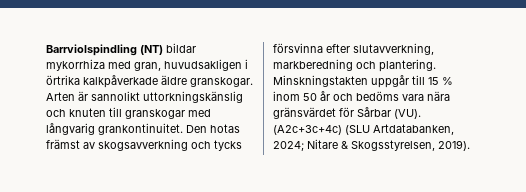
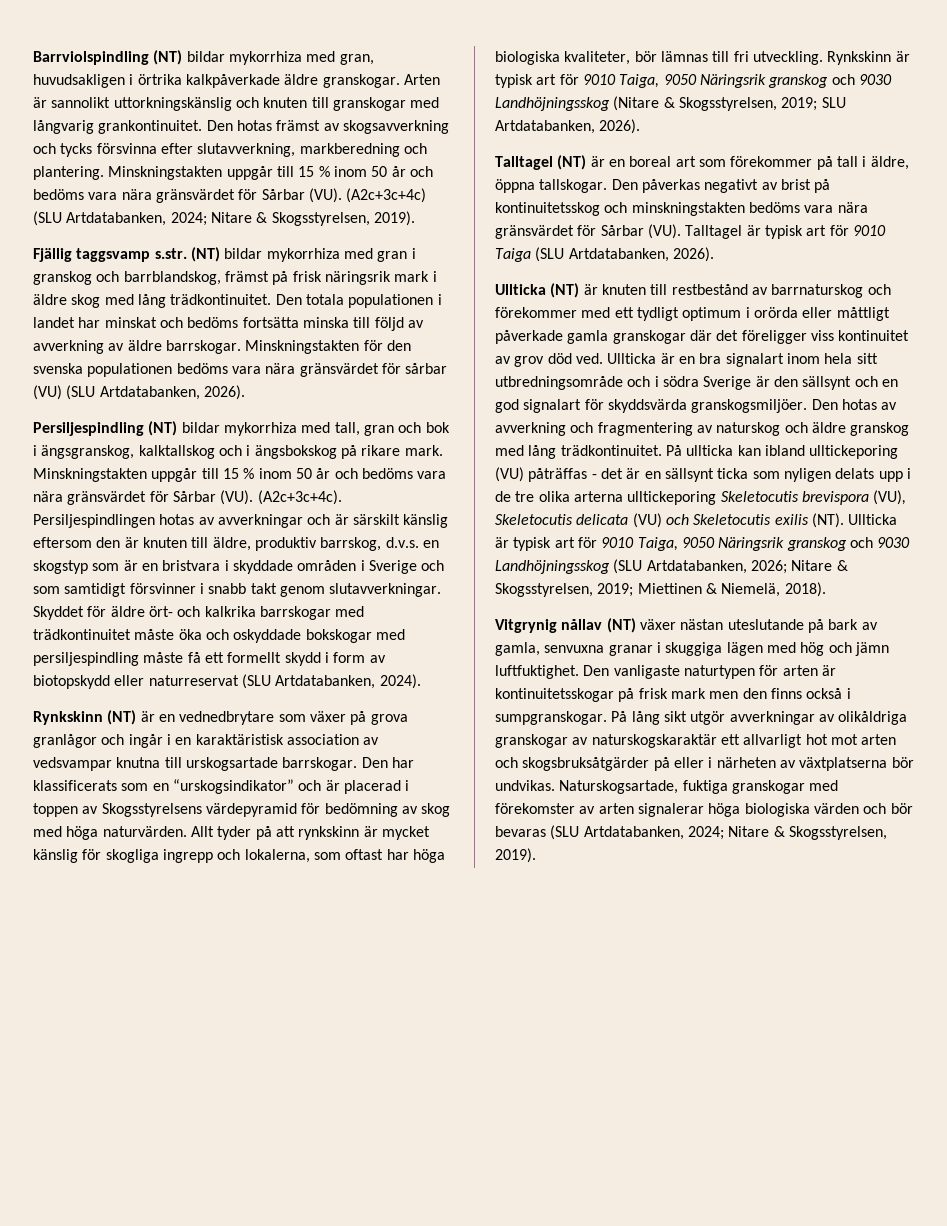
+ Fjällig taggsvamp s.str. (NT) bildar mykorrhiza med gran i granskog och barrblandskog, främst på frisk näringsrik mark i äldre skog med lång trädkontinuitet. Den totala populationen i landet har minskat och bedöms fortsätta minska till följd av avverkning av äldre barrskogar. Minskningstakten för den svenska populationen bedöms vara nära gränsvärdet för sårbar (VU) (SLU Artdatabanken, 2026).
+ Persiljespindling (NT) bildar mykorrhiza med tall, gran och bok i ängsgranskog, kalktallskog och i ängsbokskog på rikare mark. Minskningstakten uppgår till 15 % inom 50 år och bedöms vara nära gränsvärdet för Sårbar (VU). (A2c+3c+4c). Persiljespindlingen hotas av avverkningar och är särskilt känslig eftersom den är knuten till äldre, produktiv barrskog, d.v.s. en skogstyp som är en bristvara i skyddade områden i Sverige och som samtidigt försvinner i snabb takt genom slutavverkningar. Skyddet för äldre ört- och kalkrika barrskogar med trädkontinuitet måste öka och oskyddade bokskogar med persiljespindling måste få ett formellt skydd i form av biotopskydd eller naturreservat (SLU Artdatabanken, 2024).
+ Rynkskinn (NT) är en vednedbrytare som växer på grova granlågor och ingår i en karaktäristisk association av vedsvampar knutna till urskogsartade barrskogar. Den har klassificerats som en “urskogsindikator” och är placerad i toppen av Skogsstyrelsens värdepyramid för bedömning av skog med höga naturvärden. Allt tyder på att rynkskinn är mycket känslig för skogliga ingrepp och lokalerna, som oftast har höga biologiska kvaliteter, bör lämnas till fri utveckling. Rynkskinn är typisk art för 9010 Taiga, 9050 Näringsrik granskog och 9030 Landhöjningsskog (Nitare & Skogsstyrelsen, 2019; SLU Artdatabanken, 2026).
+ Talltagel (NT) är en boreal art som förekommer på tall i äldre, öppna tallskogar. Den påverkas negativt av brist på kontinuitetsskog och minskningstakten bedöms vara nära gränsvärdet för Sårbar (VU). Talltagel är typisk art för 9010 Taiga (SLU Artdatabanken, 2026).
+ Ullticka (NT) är knuten till restbestånd av barrnaturskog och förekommer med ett tydligt optimum i orörda eller måttligt påverkade gamla granskogar där det föreligger viss kontinuitet av grov död ved. Ullticka är en bra signalart inom hela sitt utbredningsområde och i södra Sverige är den sällsynt och en god signalart för skyddsvärda granskogsmiljöer. Den hotas av avverkning och fragmentering av naturskog och äldre granskog med lång trädkontinuitet. På ullticka kan ibland ulltickeporing (VU) påträffas - det är en sällsynt ticka som nyligen delats upp i de tre olika arterna ulltickeporing Skeletocutis brevispora (VU), Skeletocutis delicata (VU) och Skeletocutis exilis (NT). Ullticka är typisk art för 9010 Taiga, 9050 Näringsrik granskog och 9030 Landhöjningsskog (SLU Artdatabanken, 2026; Nitare & Skogsstyrelsen, 2019; Miettinen & Niemelä, 2018).
+ Vitgrynig nållav (NT) växer nästan uteslutande på bark av gamla, senvuxna granar i skuggiga lägen med hög och jämn luftfuktighet. Den vanligaste naturtypen för arten är kontinuitetsskogar på frisk mark men den finns också i sumpgranskogar. På lång sikt utgör avverkningar av olikåldriga granskogar av naturskogskaraktär ett allvarligt hot mot arten och skogsbruksåtgärder på eller i närheten av växtplatserna bör undvikas. Naturskogsartade, fuktiga granskogar med förekomster av arten signalerar höga biologiska värden och bör bevaras (SLU Artdatabanken, 2024; Nitare & Skogsstyrelsen, 2019).

